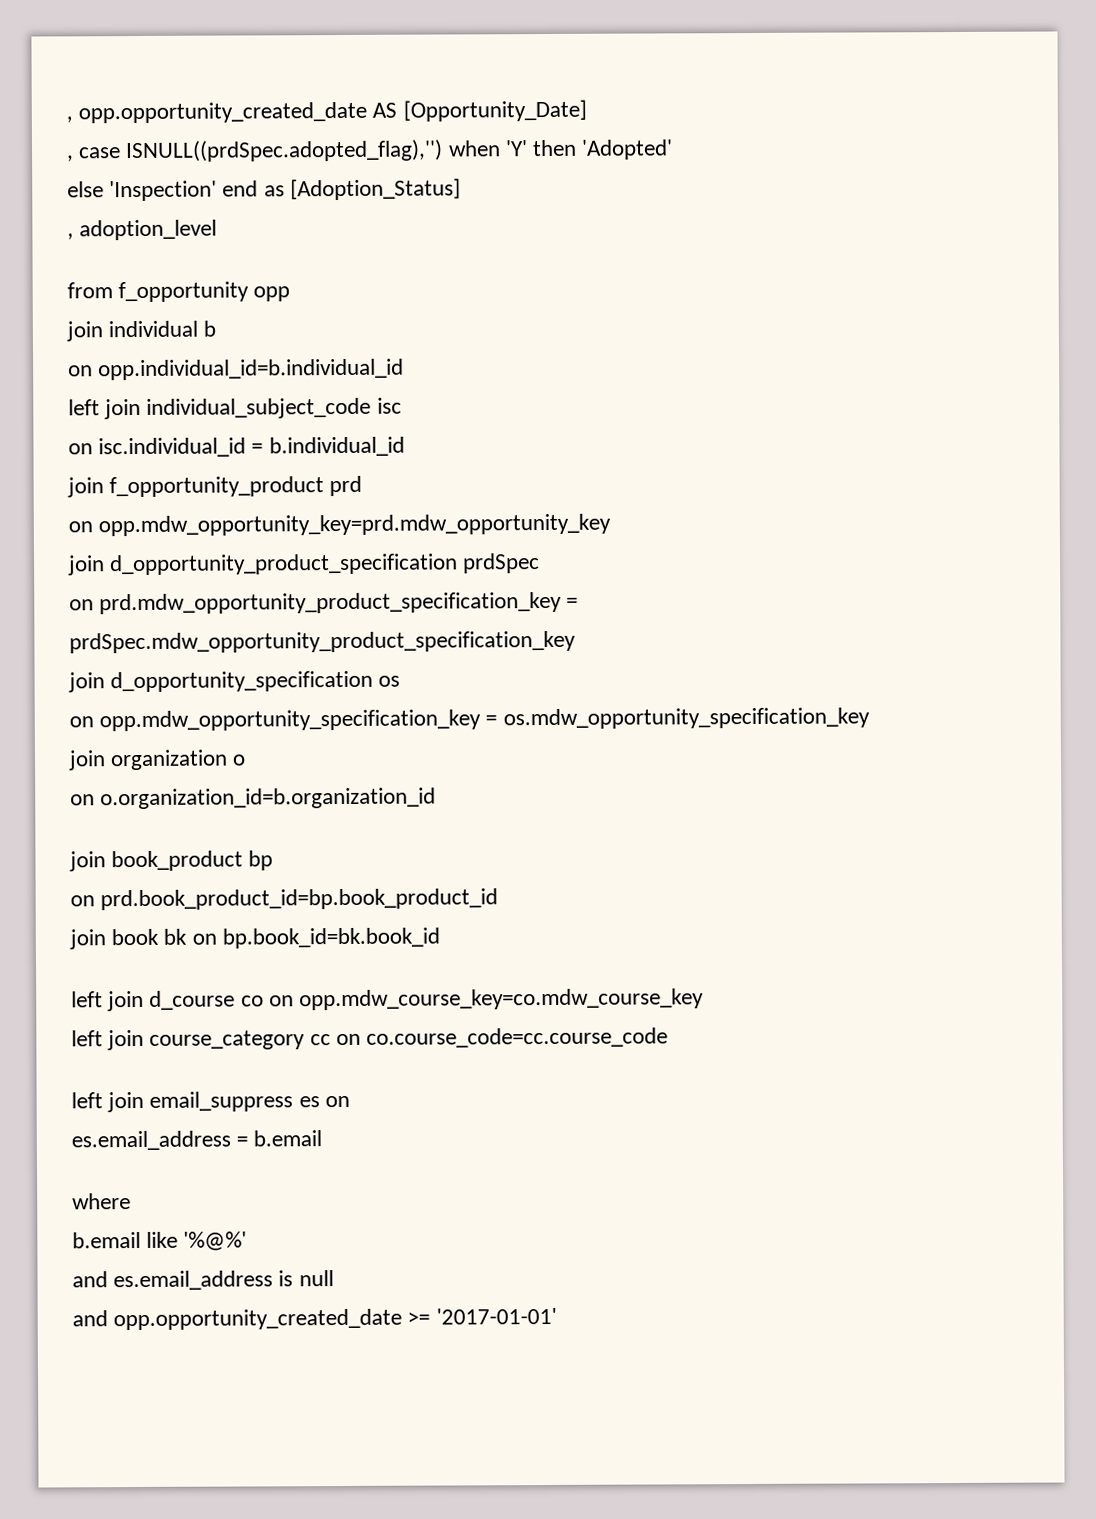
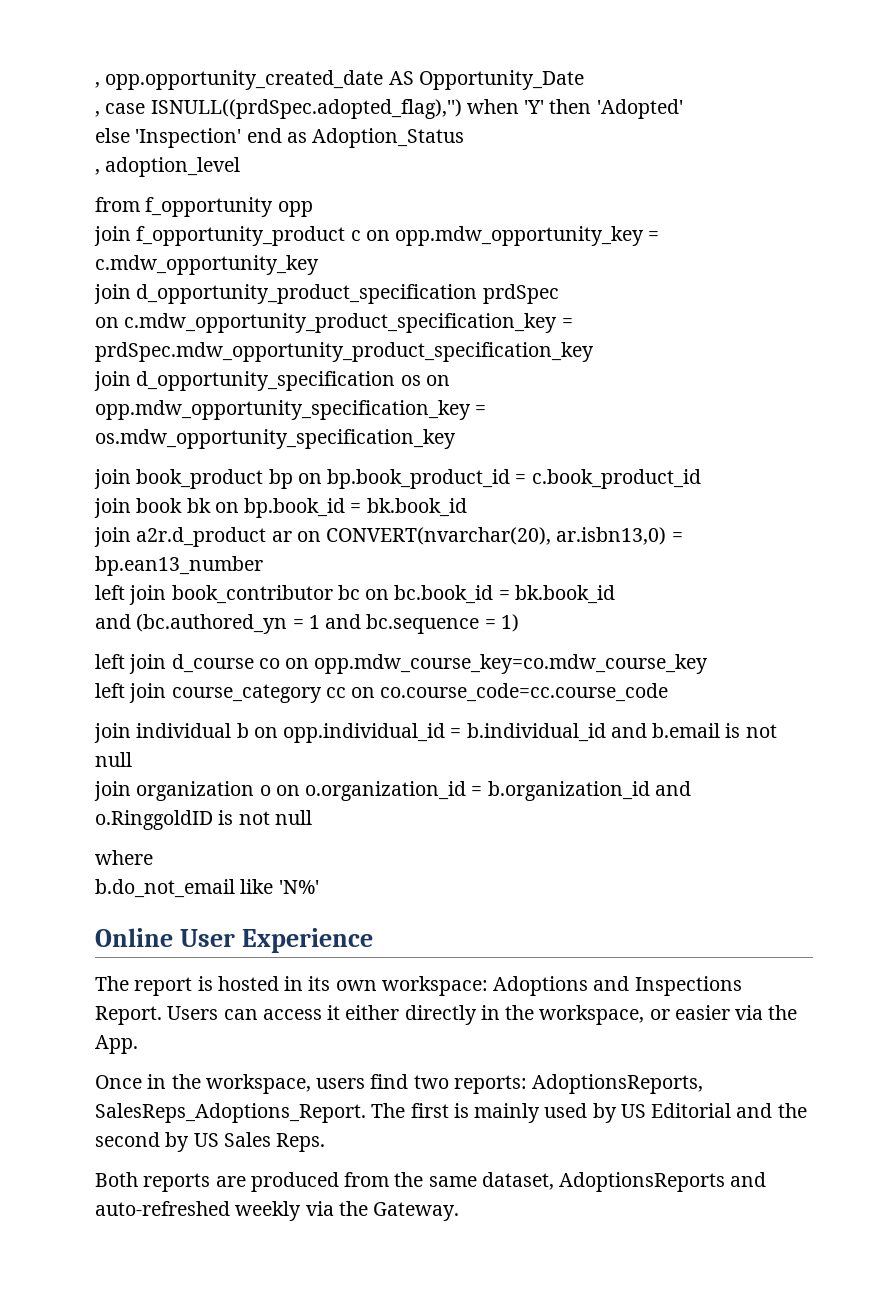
- , opp.opportunity_created_date AS [Opportunity_Date]
+ , opp.opportunity_created_date AS Opportunity_Date
- else 'Inspection' end as [Adoption_Status]
+ else 'Inspection' end as Adoption_Status
- join individual b
- on opp.individual_id=b.individual_id
- left join individual_subject_code isc
- on isc.individual_id = b.individual_id
- join f_opportunity_product prd
- on opp.mdw_opportunity_key=prd.mdw_opportunity_key
+ join f_opportunity_product c on opp.mdw_opportunity_key = c.mdw_opportunity_key
- on prd.mdw_opportunity_product_specification_key = prdSpec.mdw_opportunity_product_specification_key
+ on c.mdw_opportunity_product_specification_key = prdSpec.mdw_opportunity_product_specification_key
- join d_opportunity_specification os
- on opp.mdw_opportunity_specification_key = os.mdw_opportunity_specification_key
+ join d_opportunity_specification os on opp.mdw_opportunity_specification_key = os.mdw_opportunity_specification_key
- join organization o
- on o.organization_id=b.organization_id
- join book_product bp
- on prd.book_product_id=bp.book_product_id
+ join book_product bp on bp.book_product_id = c.book_product_id
- join book bk on bp.book_id=bk.book_id
+ join book bk on bp.book_id = bk.book_id
+ join a2r.d_product ar on CONVERT(nvarchar(20), ar.isbn13,0) = bp.ean13_number
+ left join book_contributor bc on bc.book_id = bk.book_id
+ and (bc.authored_yn = 1 and bc.sequence = 1)
- left join email_suppress es on
- es.email_address = b.email
+ join individual b on opp.individual_id = b.individual_id and b.email is not null
+ join organization o on o.organization_id = b.organization_id and o.RinggoldID is not null
  where
- b.email like '%@%'
- and es.email_address is null
- and opp.opportunity_created_date >= '2017-01-01'
+ b.do_not_email like 'N%'
+ Online User Experience
+ The report is hosted in its own workspace: Adoptions and Inspections Report. Users can access it either directly in the workspace, or easier via the App.
+ Once in the workspace, users find two reports: AdoptionsReports, SalesReps_Adoptions_Report. The first is mainly used by US Editorial and the second by US Sales Reps.
+ Both reports are produced from the same dataset, AdoptionsReports and auto-refreshed weekly via the Gateway.

